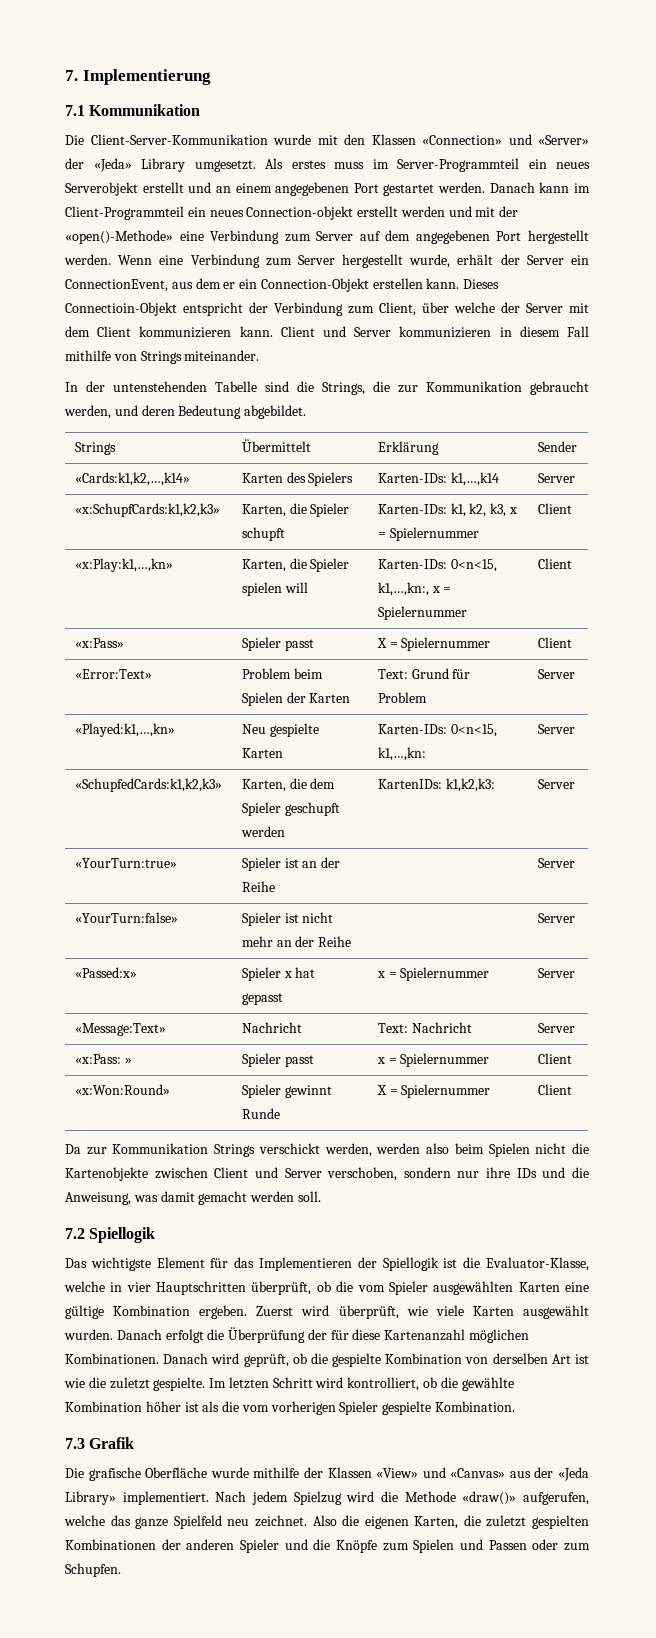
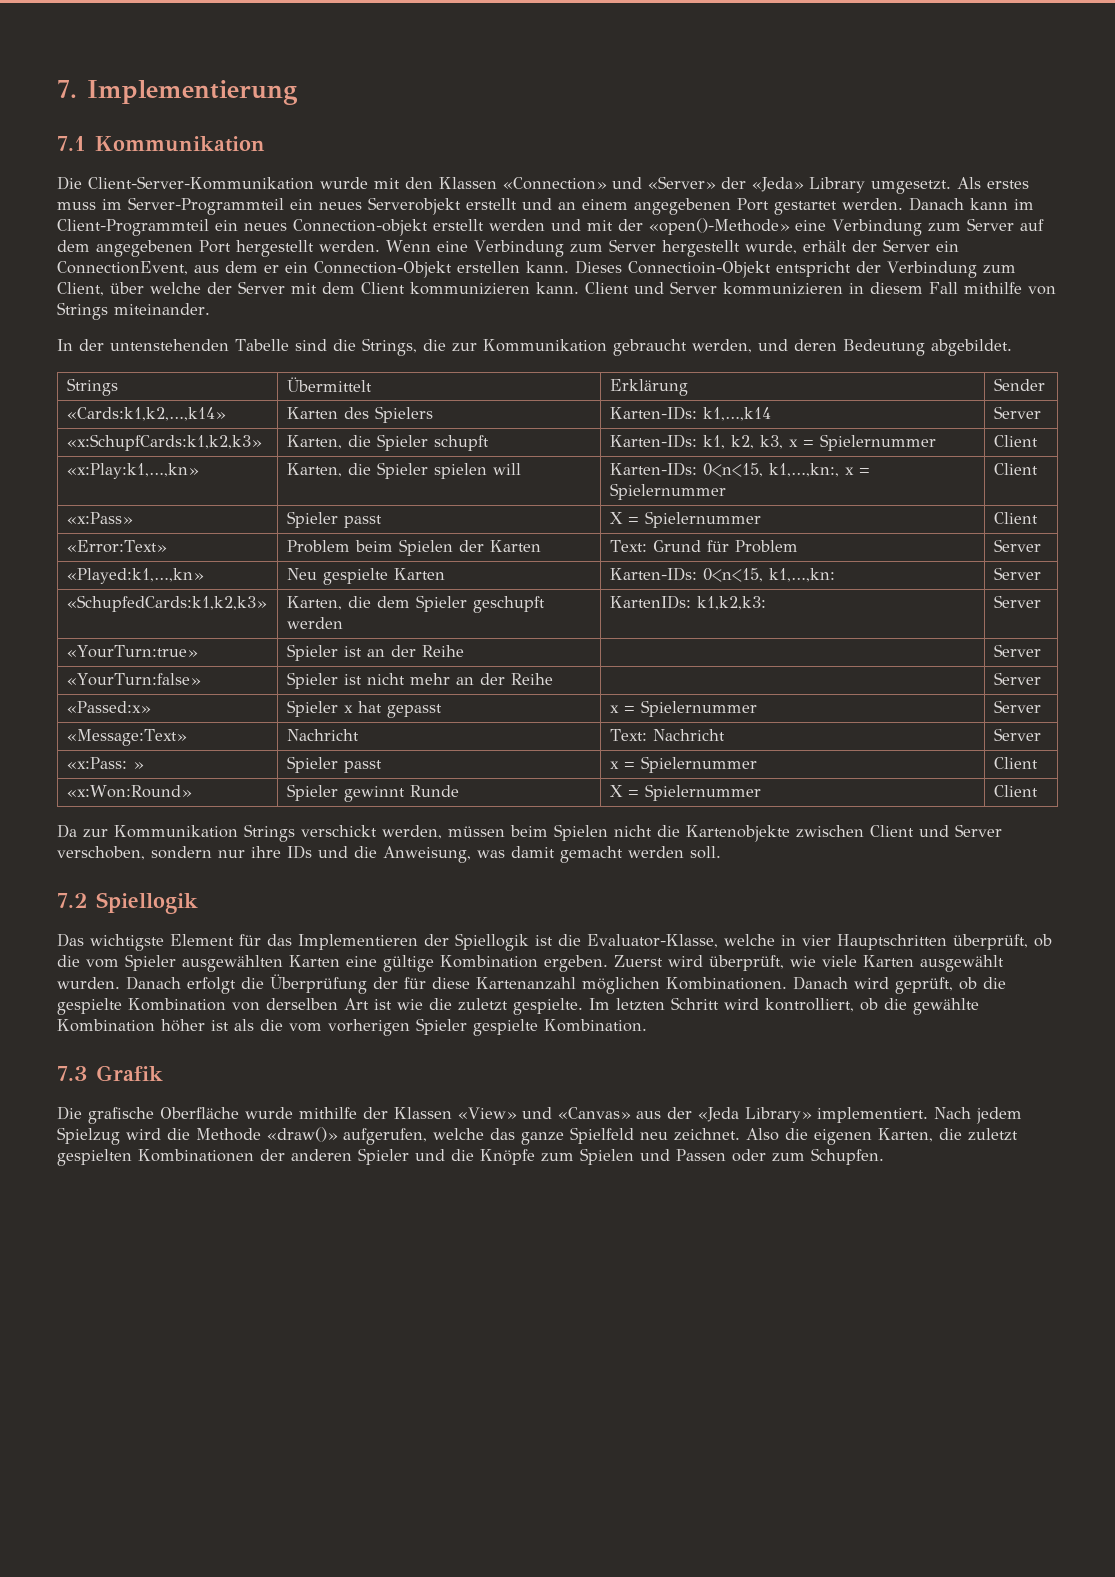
- Da zur Kommunikation Strings verschickt werden, werden also beim Spielen nicht die Kartenobjekte zwischen Client und Server verschoben, sondern nur ihre IDs und die Anweisung, was damit gemacht werden soll.
+ Da zur Kommunikation Strings verschickt werden, müssen beim Spielen nicht die Kartenobjekte zwischen Client und Server verschoben, sondern nur ihre IDs und die Anweisung, was damit gemacht werden soll.

